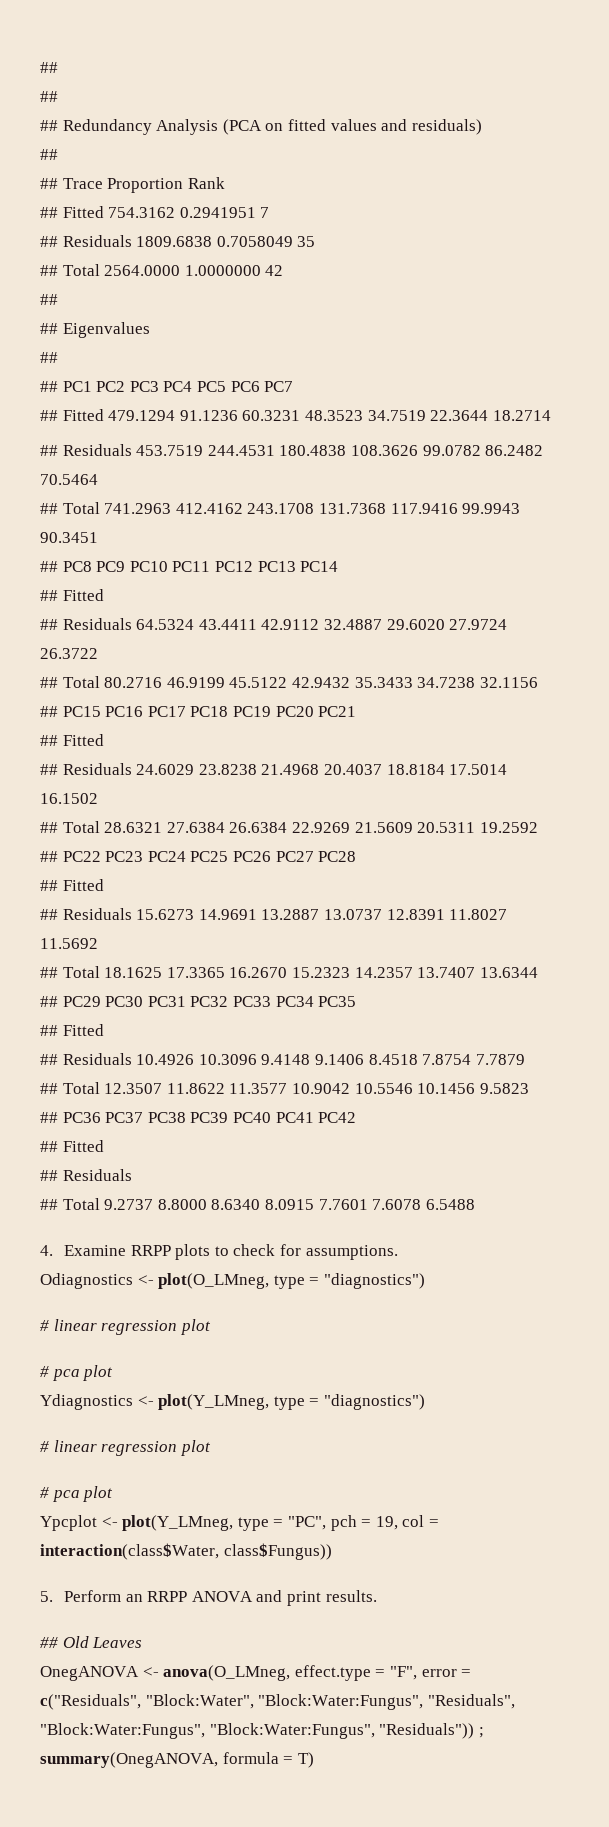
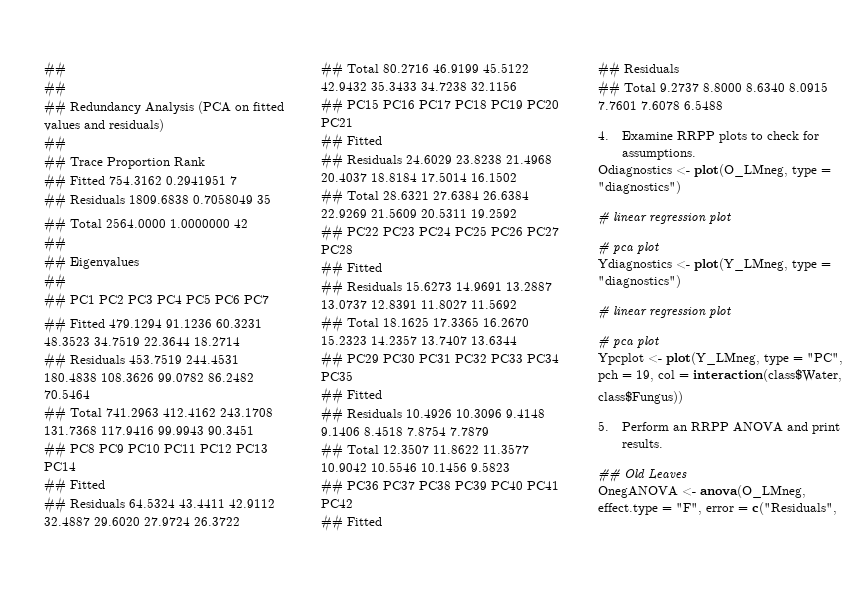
- Ypcplot <- plot(Y_LMneg, type = "PC", pch = 19, col = interaction(class$Water, class$Fungus))
+ Ypcplot <- plot(Y_LMneg, type = "PC", pch = 19, col = interaction(class$Water,
+ class$Fungus))
- OnegANOVA <- anova(O_LMneg, effect.type = "F", error = c("Residuals", "Block:Water", "Block:Water:Fungus", "Residuals", "Block:Water:Fungus", "Block:Water:Fungus", "Residuals")) ; summary(OnegANOVA, formula = T)
+ OnegANOVA <- anova(O_LMneg, effect.type = "F", error = c("Residuals",

